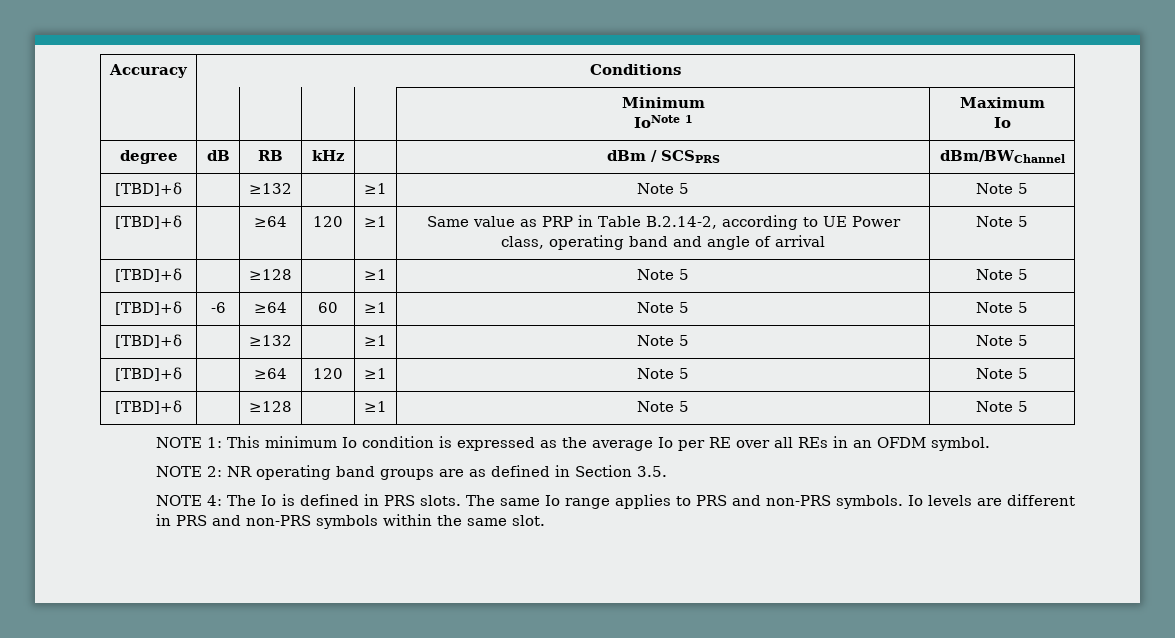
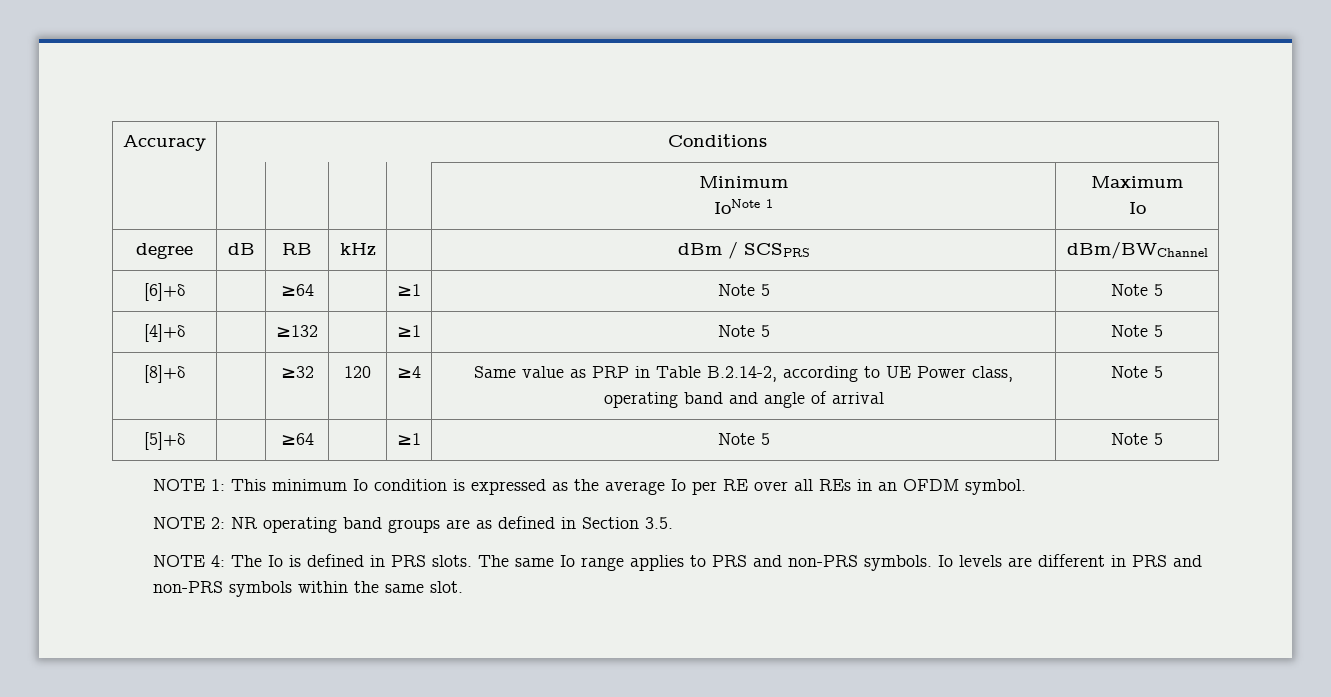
  degree | dB | RB | kHz | | dBm / SCSPRS | dBm/BWChannel
- [TBD]+δ | | ≥132 | | ≥1 | Note 5 | Note 5
- [TBD]+δ | | ≥64 | 120 | ≥1 | Same value as PRP in Table B.2.14-2, according to UE Power class, operating band and angle of arrival | Note 5
- [TBD]+δ | | ≥128 | | ≥1 | Note 5 | Note 5
- [TBD]+δ | -6 | ≥64 | 60 | ≥1 | Note 5 | Note 5
- [TBD]+δ | | ≥132 | | ≥1 | Note 5 | Note 5
- [TBD]+δ | | ≥64 | 120 | ≥1 | Note 5 | Note 5
- [TBD]+δ | | ≥128 | | ≥1 | Note 5 | Note 5
+ [6]+δ | | ≥64 | | ≥1 | Note 5 | Note 5
+ [4]+δ | | ≥132 | | ≥1 | Note 5 | Note 5
+ [8]+δ | | ≥32 | 120 | ≥4 | Same value as PRP in Table B.2.14-2, according to UE Power class, operating band and angle of arrival | Note 5
+ [5]+δ | | ≥64 | | ≥1 | Note 5 | Note 5

